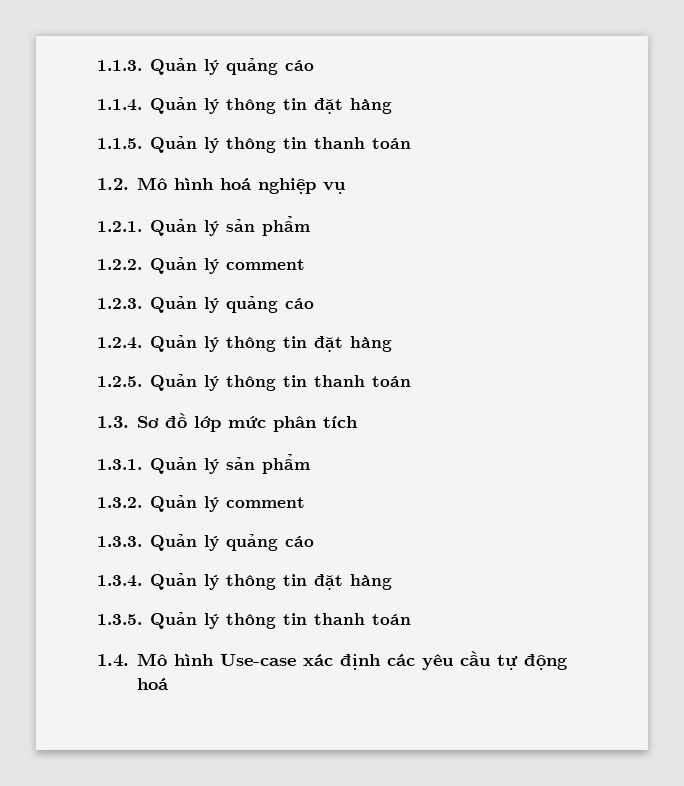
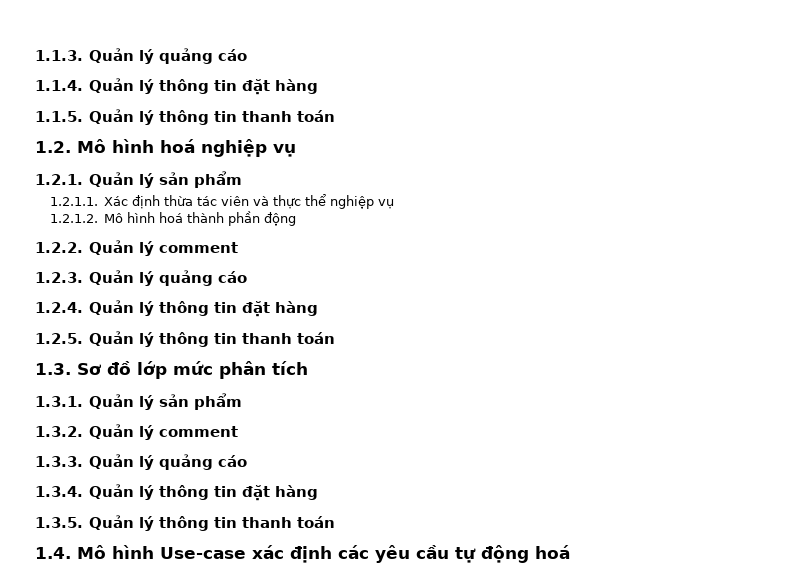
+ 1.2.1.1. Xác định thừa tác viên và thực thể nghiệp vụ
+ 1.2.1.2. Mô hình hoá thành phần động

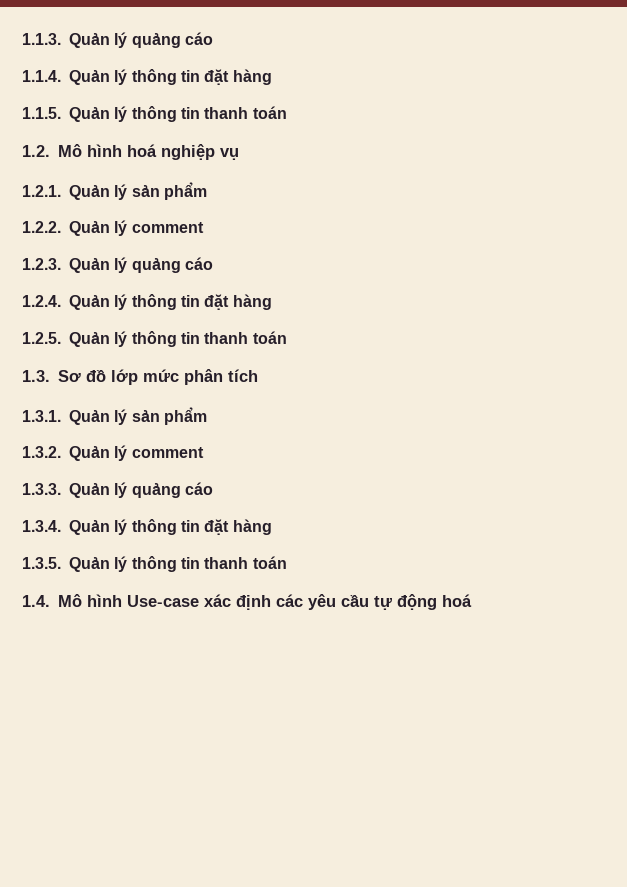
- 1.2.1.1. Xác định thừa tác viên và thực thể nghiệp vụ
- 1.2.1.2. Mô hình hoá thành phần động

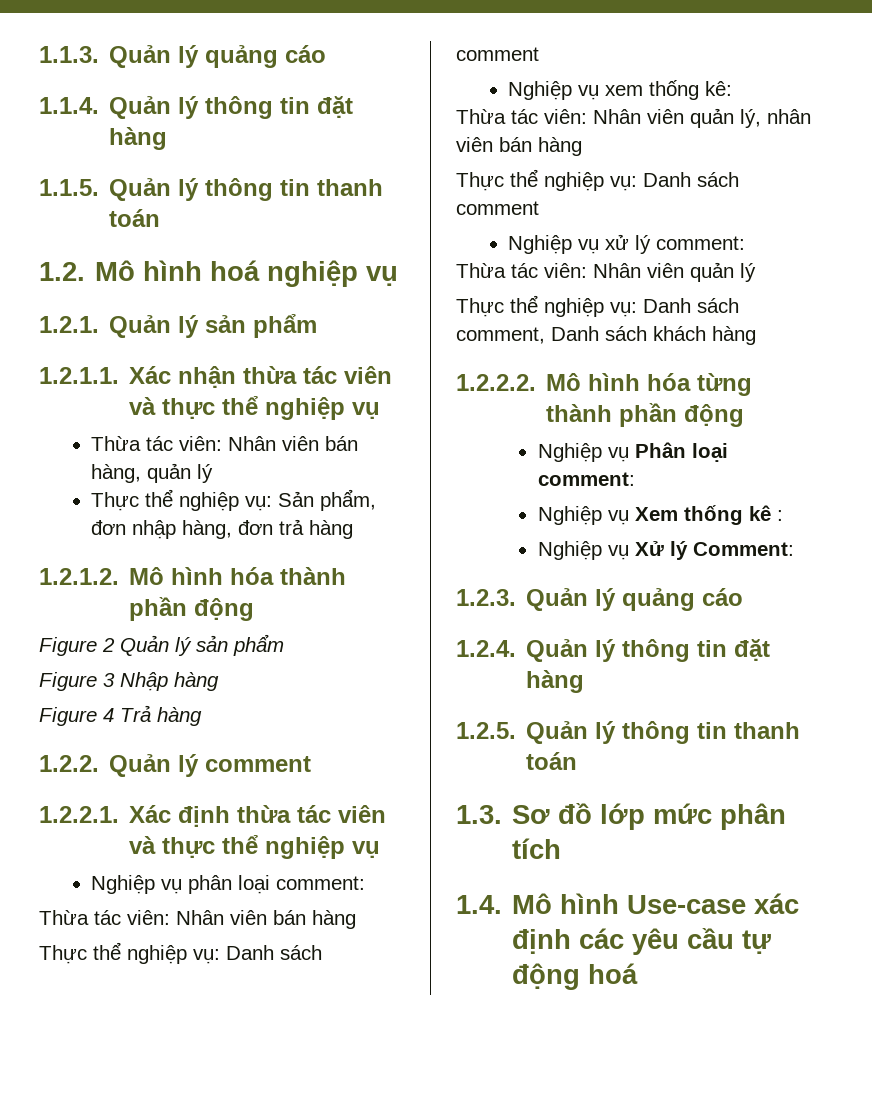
+ 1.2.1.1. Xác nhận thừa tác viên và thực thể nghiệp vụ
+ Thừa tác viên: Nhân viên bán hàng, quản lý
+ Thực thể nghiệp vụ: Sản phẩm, đơn nhập hàng, đơn trả hàng
+ 1.2.1.2. Mô hình hóa thành phần động
+ Figure 2 Quản lý sản phẩm
+ Figure 3 Nhập hàng
+ Figure 4 Trả hàng
  1.2.2. Quản lý comment
+ 1.2.2.1. Xác định thừa tác viên và thực thể nghiệp vụ
+ Nghiệp vụ phân loại comment:
+ Thừa tác viên: Nhân viên bán hàng
+ Thực thể nghiệp vụ: Danh sách comment
+ Nghiệp vụ xem thống kê:
+ Thừa tác viên: Nhân viên quản lý, nhân viên bán hàng
+ Thực thể nghiệp vụ: Danh sách comment
+ Nghiệp vụ xử lý comment:
+ Thừa tác viên: Nhân viên quản lý
+ Thực thể nghiệp vụ: Danh sách comment, Danh sách khách hàng
+ 1.2.2.2. Mô hình hóa từng thành phần động
+ Nghiệp vụ Phân loại comment:
+ Nghiệp vụ Xem thống kê :
+ Nghiệp vụ Xử lý Comment:
- 1.3.1. Quản lý sản phẩm
- 1.3.2. Quản lý comment
- 1.3.3. Quản lý quảng cáo
- 1.3.4. Quản lý thông tin đặt hàng
- 1.3.5. Quản lý thông tin thanh toán

